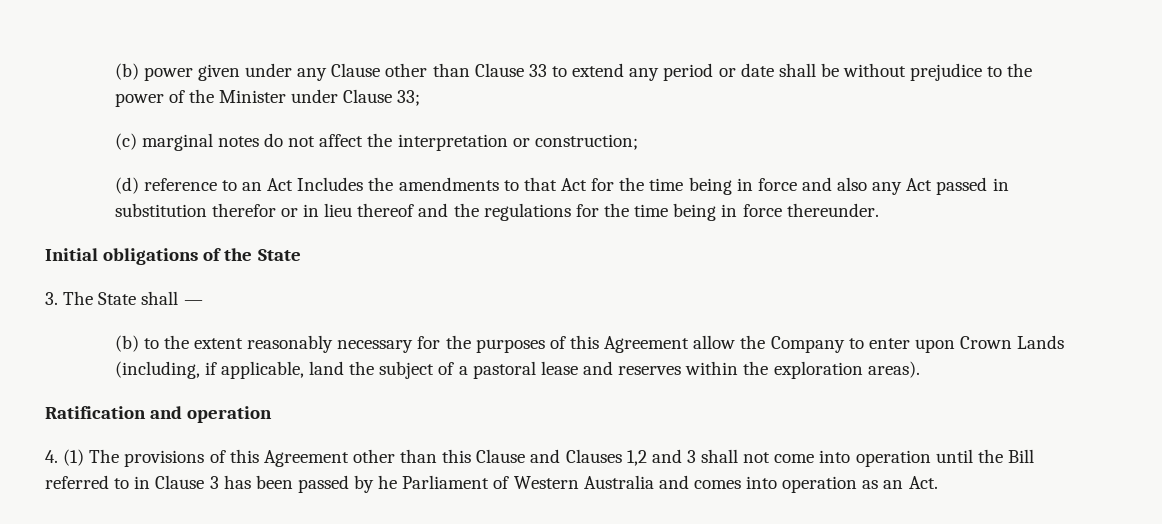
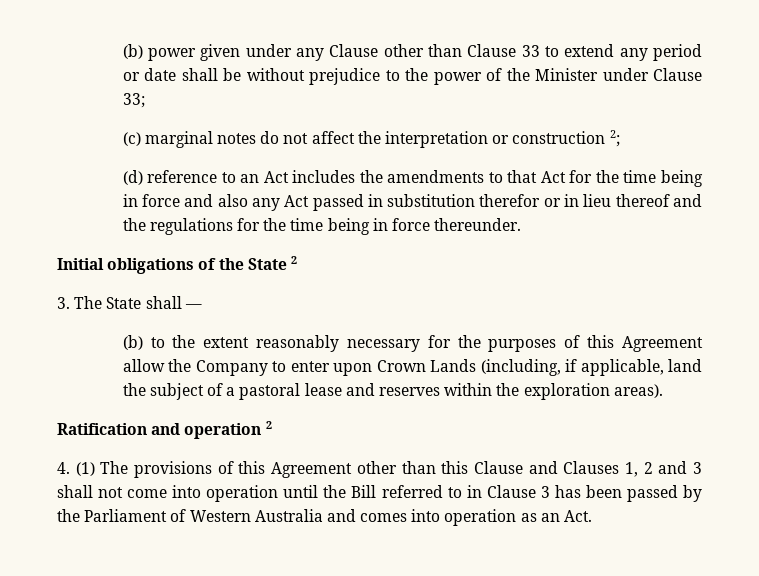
- (c) marginal notes do not affect the interpretation or construction;
+ (c) marginal notes do not affect the interpretation or construction 2;
- (d) reference to an Act Includes the amendments to that Act for the time being in force and also any Act passed in substitution therefor or in lieu thereof and the regulations for the time being in force thereunder.
+ (d) reference to an Act includes the amendments to that Act for the time being in force and also any Act passed in substitution therefor or in lieu thereof and the regulations for the time being in force thereunder.
- Initial obligations of the State
+ Initial obligations of the State 2
- Ratification and operation
+ Ratification and operation 2
- 4. (1) The provisions of this Agreement other than this Clause and Clauses 1,2 and 3 shall not come into operation until the Bill referred to in Clause 3 has been passed by he Parliament of Western Australia and comes into operation as an Act.
+ 4. (1) The provisions of this Agreement other than this Clause and Clauses 1, 2 and 3 shall not come into operation until the Bill referred to in Clause 3 has been passed by the Parliament of Western Australia and comes into operation as an Act.

